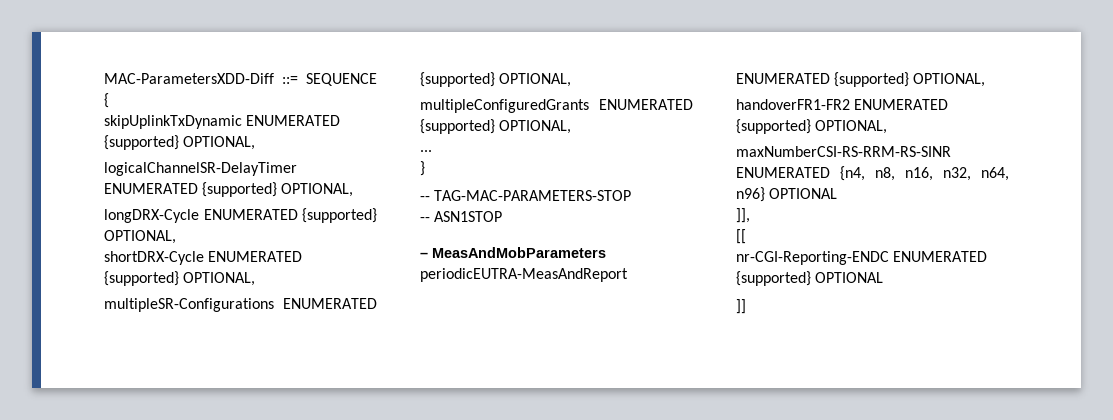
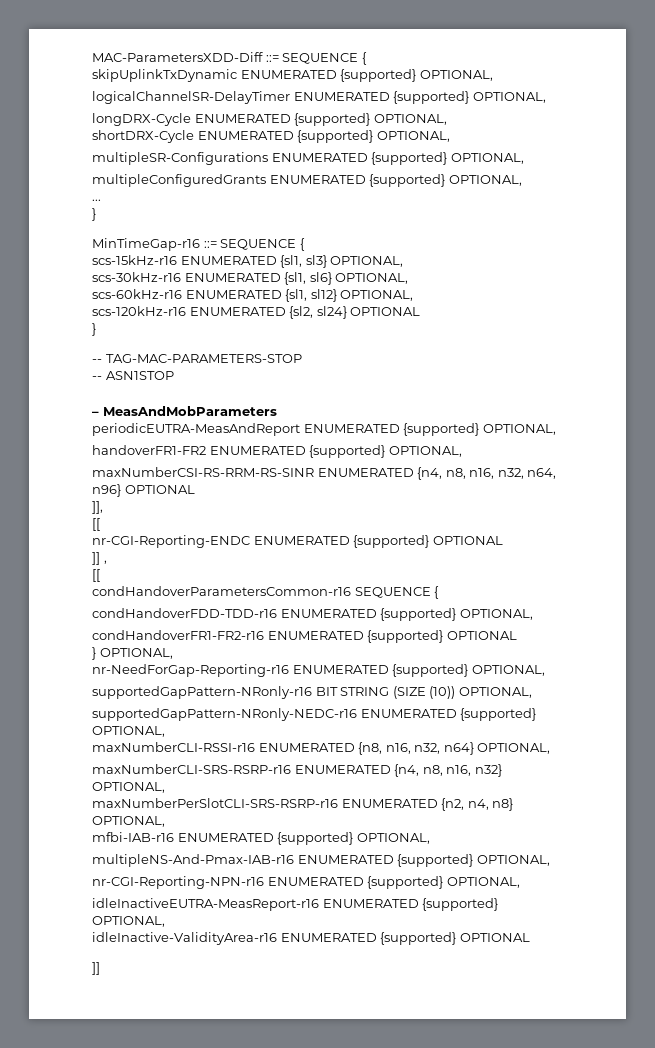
+ MinTimeGap-r16 ::= SEQUENCE {
+ scs-15kHz-r16 ENUMERATED {sl1, sl3} OPTIONAL,
+ scs-30kHz-r16 ENUMERATED {sl1, sl6} OPTIONAL,
+ scs-60kHz-r16 ENUMERATED {sl1, sl12} OPTIONAL,
+ scs-120kHz-r16 ENUMERATED {sl2, sl24} OPTIONAL
+ }
+ ]] ,
+ [[
+ condHandoverParametersCommon-r16 SEQUENCE {
+ condHandoverFDD-TDD-r16 ENUMERATED {supported} OPTIONAL,
+ condHandoverFR1-FR2-r16 ENUMERATED {supported} OPTIONAL
+ } OPTIONAL,
+ nr-NeedForGap-Reporting-r16 ENUMERATED {supported} OPTIONAL,
+ supportedGapPattern-NRonly-r16 BIT STRING (SIZE (10)) OPTIONAL,
+ supportedGapPattern-NRonly-NEDC-r16 ENUMERATED {supported} OPTIONAL,
+ maxNumberCLI-RSSI-r16 ENUMERATED {n8, n16, n32, n64} OPTIONAL,
+ maxNumberCLI-SRS-RSRP-r16 ENUMERATED {n4, n8, n16, n32} OPTIONAL,
+ maxNumberPerSlotCLI-SRS-RSRP-r16 ENUMERATED {n2, n4, n8} OPTIONAL,
+ mfbi-IAB-r16 ENUMERATED {supported} OPTIONAL,
+ multipleNS-And-Pmax-IAB-r16 ENUMERATED {supported} OPTIONAL,
+ nr-CGI-Reporting-NPN-r16 ENUMERATED {supported} OPTIONAL,
+ idleInactiveEUTRA-MeasReport-r16 ENUMERATED {supported} OPTIONAL,
+ idleInactive-ValidityArea-r16 ENUMERATED {supported} OPTIONAL

